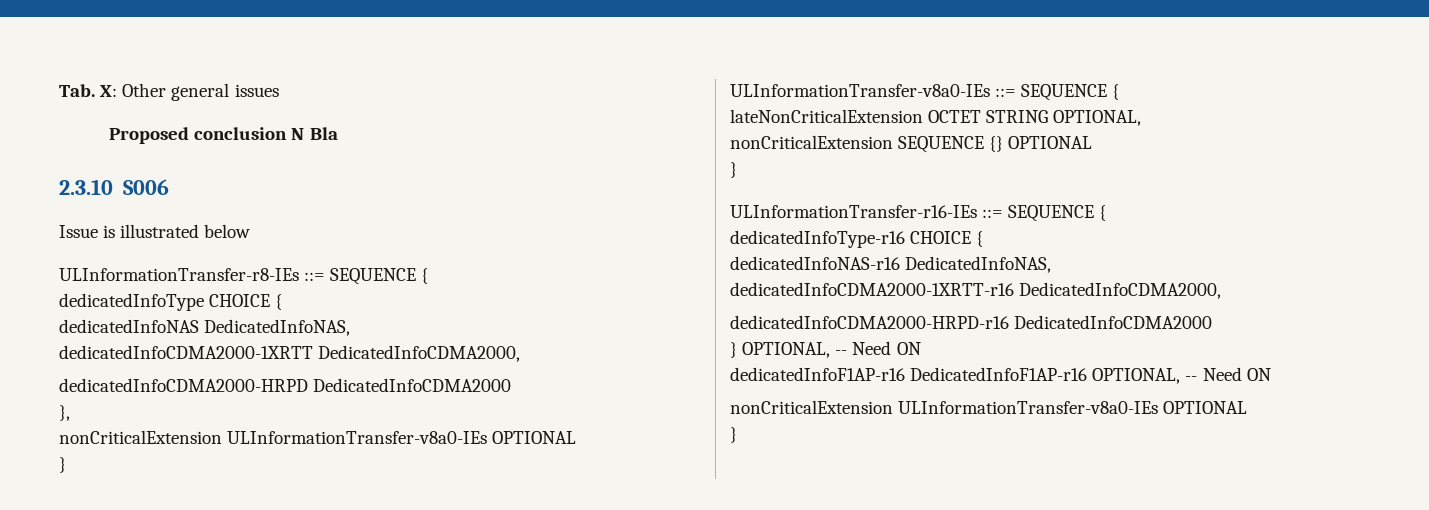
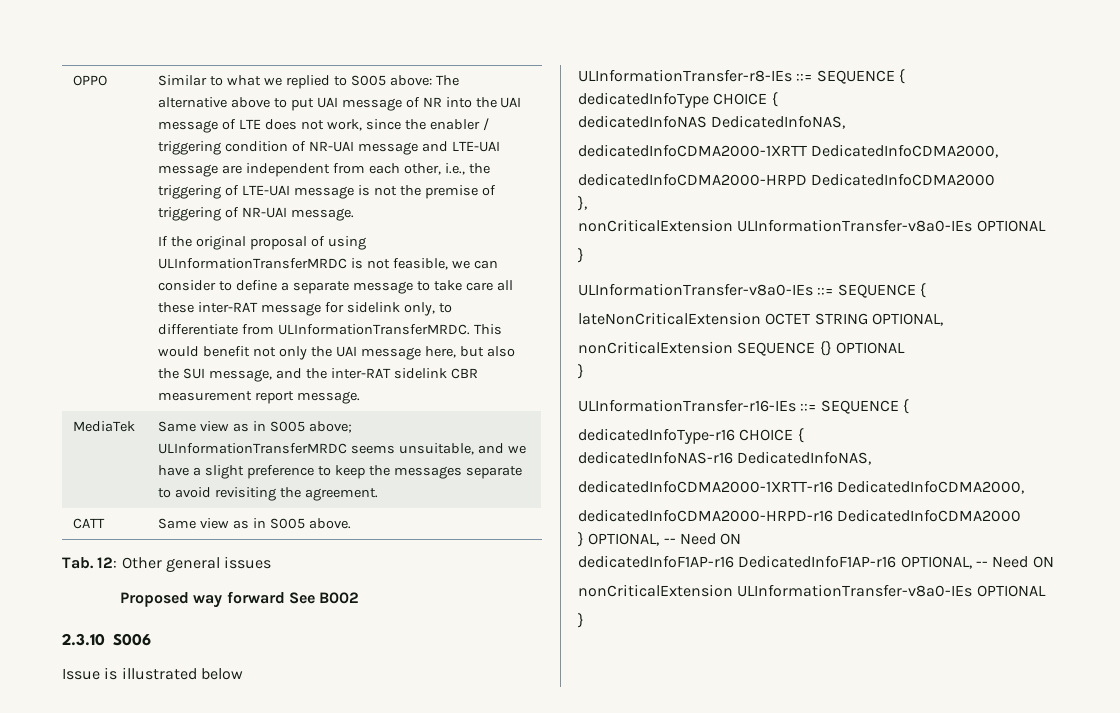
- Tab. X: Other general issues
+ OPPO | Similar to what we replied to S005 above: The alternative above to put UAI message of NR into the UAI message of LTE does not work, since the enabler / triggering condition of NR-UAI message and LTE-UAI message are independent from each other, i.e., the triggering of LTE-UAI message is not the premise of triggering of NR-UAI message.
+ If the original proposal of using ULInformationTransferMRDC is not feasible, we can consider to define a separate message to take care all these inter-RAT message for sidelink only, to differentiate from ULInformationTransferMRDC. This would benefit not only the UAI message here, but also the SUI message, and the inter-RAT sidelink CBR measurement report message.
+ MediaTek | Same view as in S005 above; ULInformationTransferMRDC seems unsuitable, and we have a slight preference to keep the messages separate to avoid revisiting the agreement.
+ CATT | Same view as in S005 above.
+ Tab. 12: Other general issues
- Proposed conclusion N Bla
+ Proposed way forward See B002

